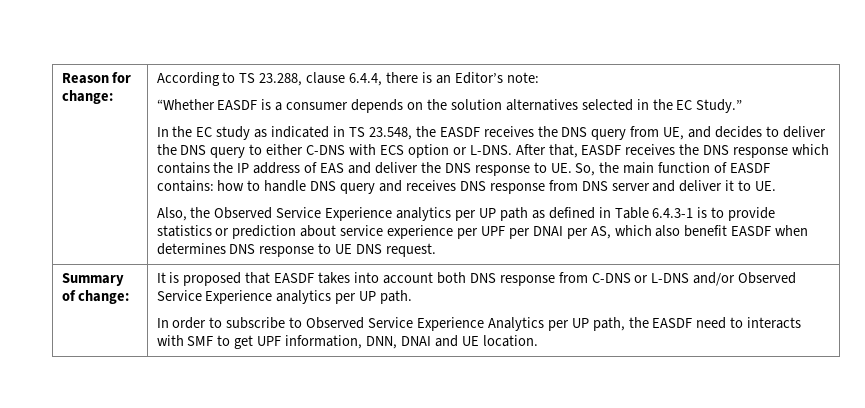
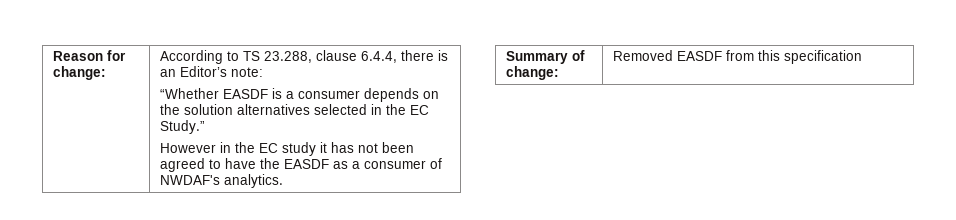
- In the EC study as indicated in TS 23.548, the EASDF receives the DNS query from UE, and decides to deliver the DNS query to either C-DNS with ECS option or L-DNS. After that, EASDF receives the DNS response which contains the IP address of EAS and deliver the DNS response to UE. So, the main function of EASDF contains: how to handle DNS query and receives DNS response from DNS server and deliver it to UE.
- Also, the Observed Service Experience analytics per UP path as defined in Table 6.4.3-1 is to provide statistics or prediction about service experience per UPF per DNAI per AS, which also benefit EASDF when determines DNS response to UE DNS request.
- Summary of change: | It is proposed that EASDF takes into account both DNS response from C-DNS or L-DNS and/or Observed Service Experience analytics per UP path.
- In order to subscribe to Observed Service Experience Analytics per UP path, the EASDF need to interacts with SMF to get UPF information, DNN, DNAI and UE location.
+ However in the EC study it has not been agreed to have the EASDF as a consumer of NWDAF's analytics.
+ Summary of change: | Removed EASDF from this specification

